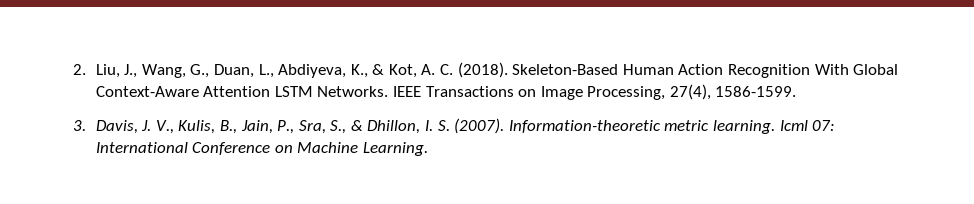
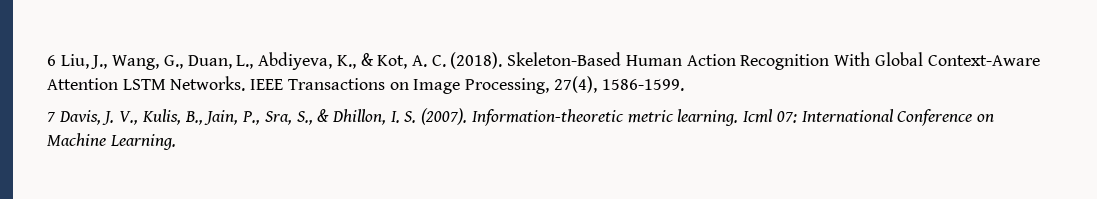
- 2. Liu, J., Wang, G., Duan, L., Abdiyeva, K., & Kot, A. C. (2018).
+ 6 Liu, J., Wang, G., Duan, L., Abdiyeva, K., & Kot, A. C. (2018).
- 3. Davis, J. V., Kulis, B., Jain, P., Sra, S., & Dhillon, I. S. (2007).
+ 7 Davis, J. V., Kulis, B., Jain, P., Sra, S., & Dhillon, I. S. (2007).

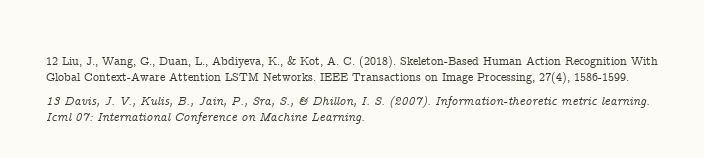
- 6 Liu, J., Wang, G., Duan, L., Abdiyeva, K., & Kot, A. C. (2018).
+ 12 Liu, J., Wang, G., Duan, L., Abdiyeva, K., & Kot, A. C. (2018).
- 7 Davis, J. V., Kulis, B., Jain, P., Sra, S., & Dhillon, I. S. (2007).
+ 13 Davis, J. V., Kulis, B., Jain, P., Sra, S., & Dhillon, I. S. (2007).

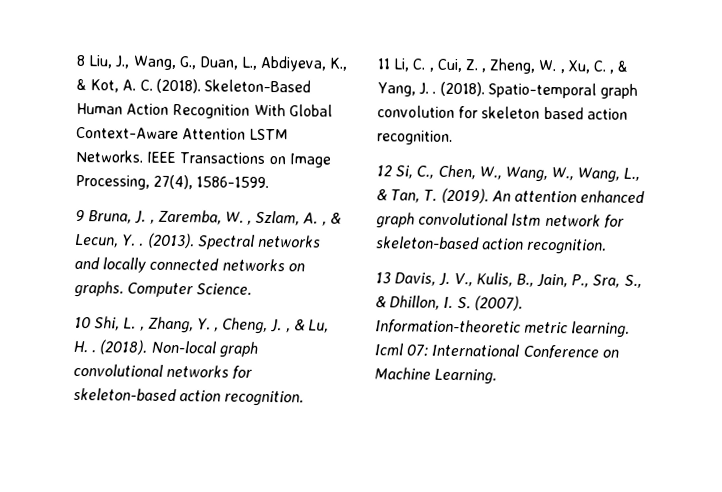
- 12 Liu, J., Wang, G., Duan, L., Abdiyeva, K., & Kot, A. C. (2018).
+ 8 Liu, J., Wang, G., Duan, L., Abdiyeva, K., & Kot, A. C. (2018).
+ 9 Bruna, J. , Zaremba, W. , Szlam, A. , & Lecun, Y. . (2013). Spectral networks and locally connected networks on graphs. Computer Science.
+ 10 Shi, L. , Zhang, Y. , Cheng, J. , & Lu, H. . (2018). Non-local graph convolutional networks for skeleton-based action recognition.
+ 11 Li, C. , Cui, Z. , Zheng, W. , Xu, C. , & Yang, J. . (2018). Spatio-temporal graph convolution for skeleton based action recognition.
+ 12 Si, C., Chen, W., Wang, W., Wang, L., & Tan, T. (2019). An attention enhanced graph convolutional lstm network for skeleton-based action recognition.

